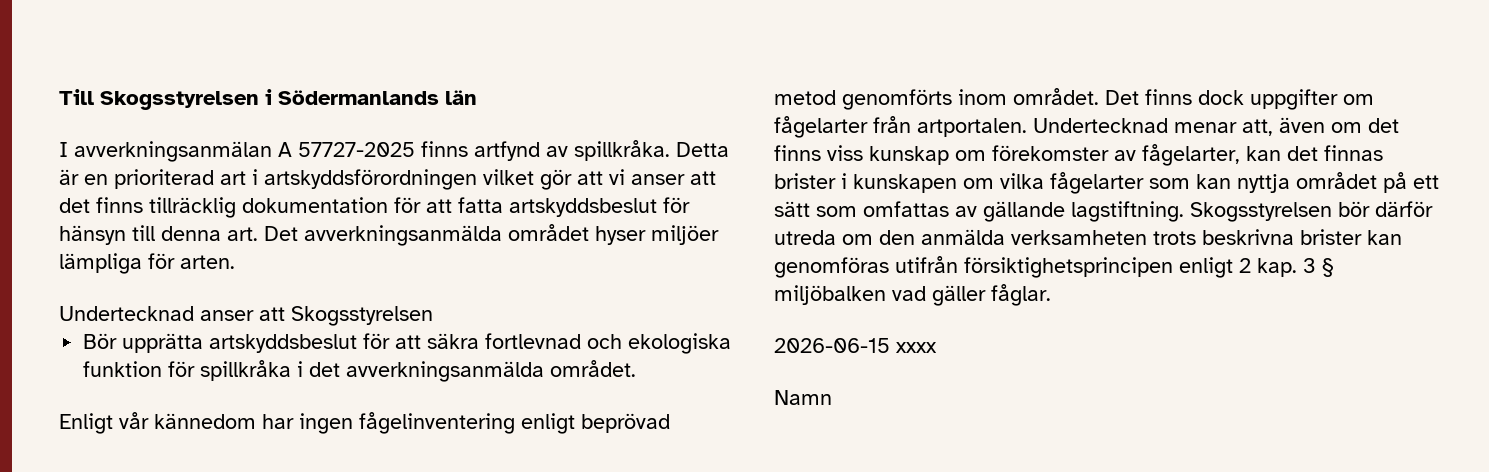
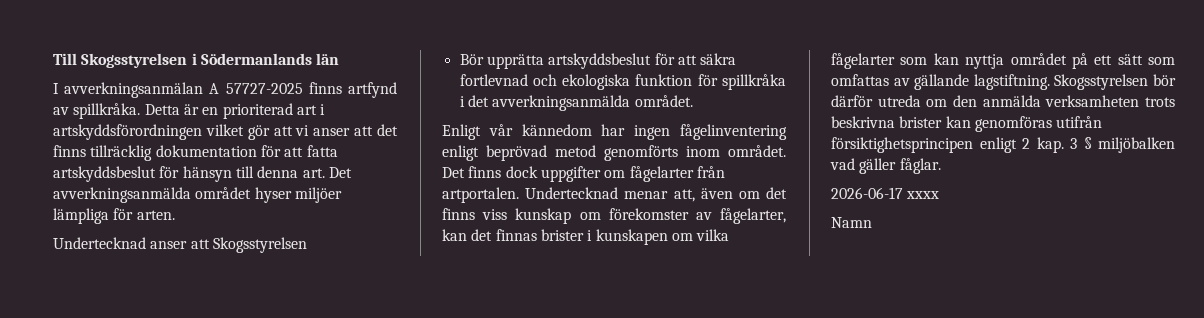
- 2026-06-15 xxxx
+ 2026-06-17 xxxx

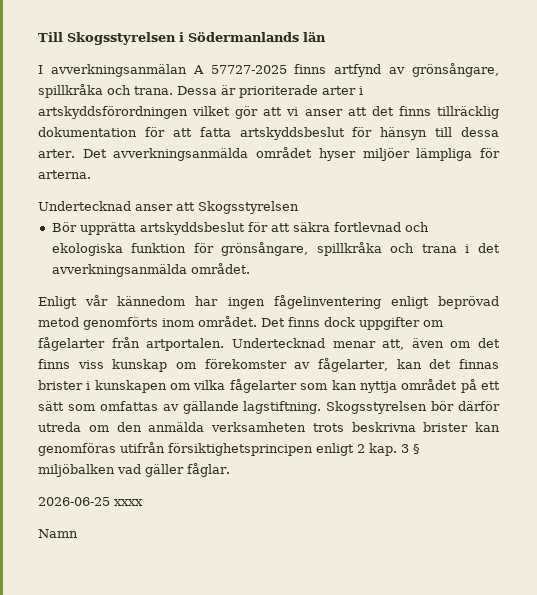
- I avverkningsanmälan A 57727-2025 finns artfynd av spillkråka. Detta är en prioriterad art i artskyddsförordningen vilket gör att vi anser att det finns tillräcklig dokumentation för att fatta artskyddsbeslut för hänsyn till denna art. Det avverkningsanmälda området hyser miljöer lämpliga för arten.
+ I avverkningsanmälan A 57727-2025 finns artfynd av grönsångare, spillkråka och trana. Dessa är prioriterade arter i artskyddsförordningen vilket gör att vi anser att det finns tillräcklig dokumentation för att fatta artskyddsbeslut för hänsyn till dessa arter. Det avverkningsanmälda området hyser miljöer lämpliga för arterna.
- Bör upprätta artskyddsbeslut för att säkra fortlevnad och ekologiska funktion för spillkråka i det avverkningsanmälda området.
+ Bör upprätta artskyddsbeslut för att säkra fortlevnad och ekologiska funktion för grönsångare, spillkråka och trana i det avverkningsanmälda området.
- 2026-06-17 xxxx
+ 2026-06-25 xxxx

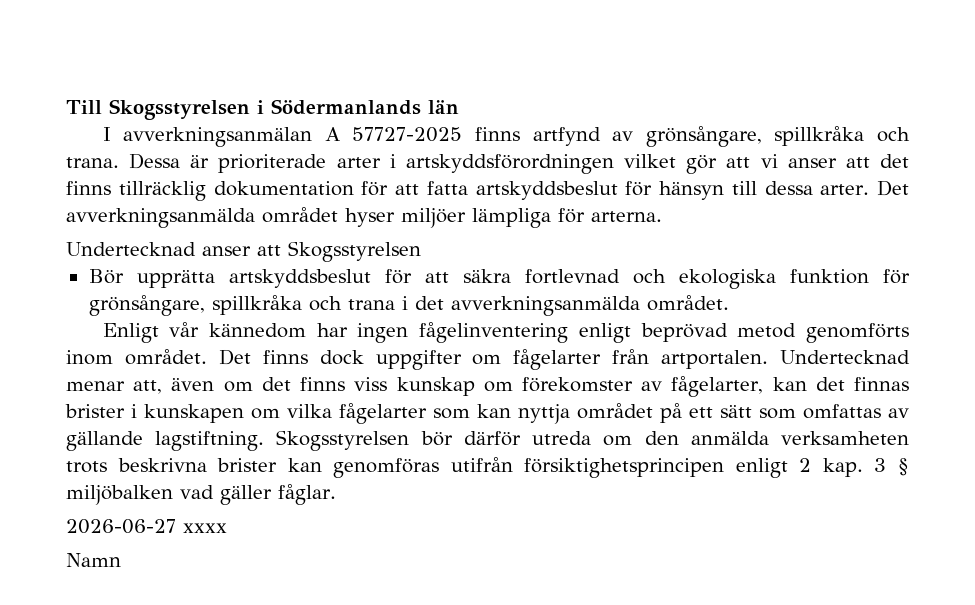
- 2026-06-25 xxxx
+ 2026-06-27 xxxx

